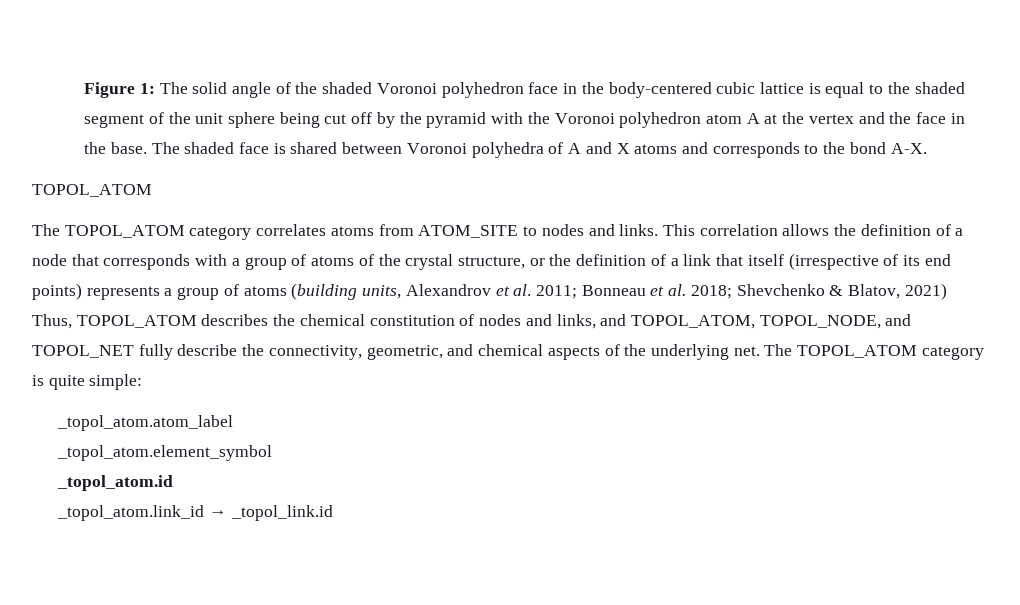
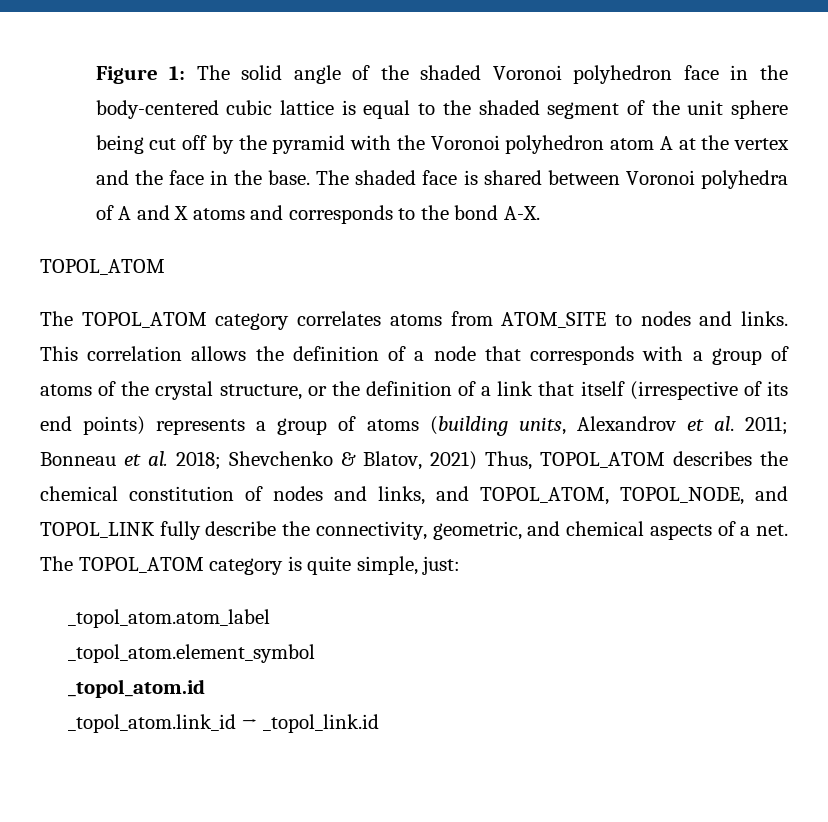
- Shevchenko & Blatov, 2021) Thus, TOPOL_ATOM describes the chemical constitution of nodes and links, and TOPOL_ATOM, TOPOL_NODE, and TOPOL_NET fully describe the connectivity, geometric, and chemical aspects of the underlying net.
+ Shevchenko & Blatov, 2021) Thus, TOPOL_ATOM describes the chemical constitution of nodes and links, and TOPOL_ATOM, TOPOL_NODE, and TOPOL_LINK fully describe the connectivity, geometric, and chemical aspects of a net.
- The TOPOL_ATOM category is quite simple:
+ The TOPOL_ATOM category is quite simple, just:

